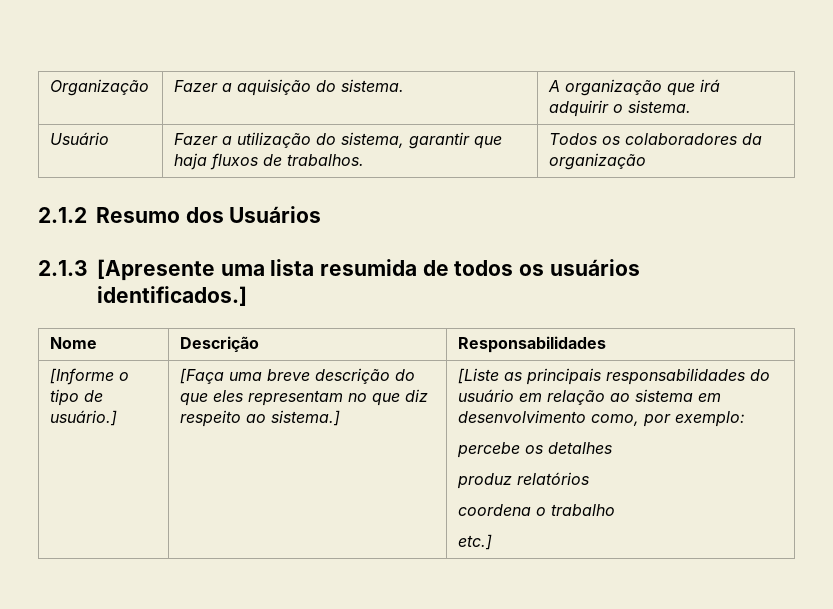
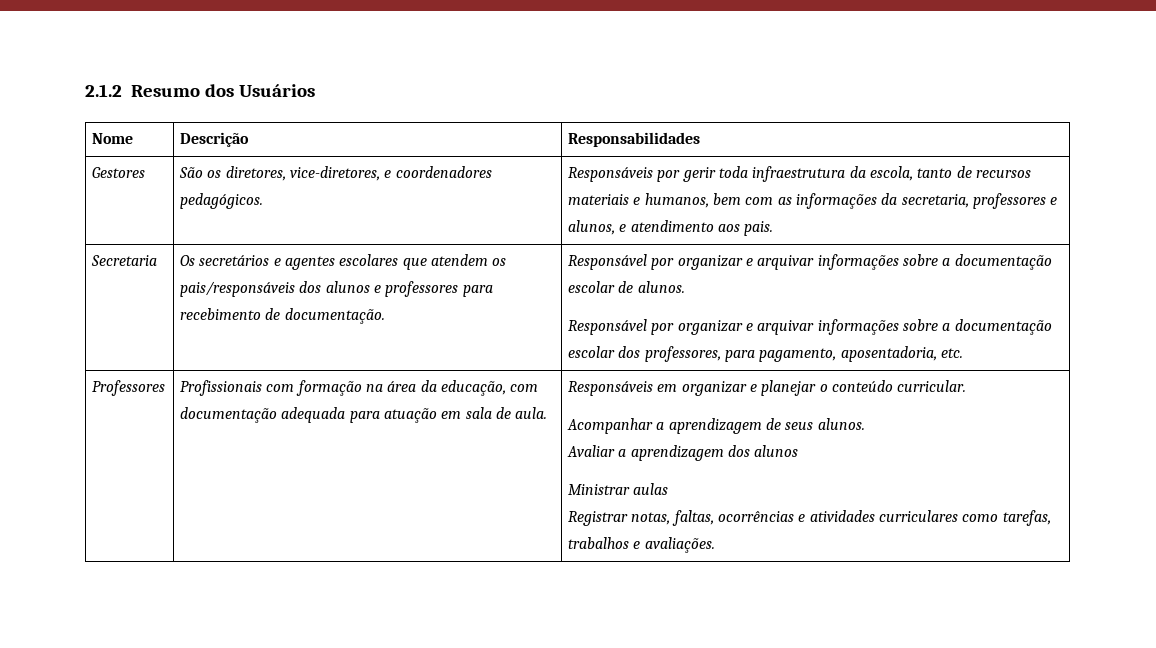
- Organização | Fazer a aquisição do sistema. | A organização que irá adquirir o sistema.
- Usuário | Fazer a utilização do sistema, garantir que haja fluxos de trabalhos. | Todos os colaboradores da organização
  2.1.2 Resumo dos Usuários
- 2.1.3 [Apresente uma lista resumida de todos os usuários identificados.]
  Nome | Descrição | Responsabilidades
- [Informe o tipo de usuário.] | [Faça uma breve descrição do que eles representam no que diz respeito ao sistema.] | [Liste as principais responsabilidades do usuário em relação ao sistema em desenvolvimento como, por exemplo:
- percebe os detalhes
- produz relatórios
- coordena o trabalho
- etc.]
+ Gestores | São os diretores, vice-diretores, e coordenadores pedagógicos. | Responsáveis por gerir toda infraestrutura da escola, tanto de recursos materiais e humanos, bem com as informações da secretaria, professores e alunos, e atendimento aos pais.
+ Secretaria | Os secretários e agentes escolares que atendem os pais/responsáveis dos alunos e professores para recebimento de documentação. | Responsável por organizar e arquivar informações sobre a documentação escolar de alunos.
+ Responsável por organizar e arquivar informações sobre a documentação escolar dos professores, para pagamento, aposentadoria, etc.
+ Professores | Profissionais com formação na área da educação, com documentação adequada para atuação em sala de aula. | Responsáveis em organizar e planejar o conteúdo curricular.
+ Acompanhar a aprendizagem de seus alunos.
+ Avaliar a aprendizagem dos alunos
+ Ministrar aulas
+ Registrar notas, faltas, ocorrências e atividades curriculares como tarefas, trabalhos e avaliações.

